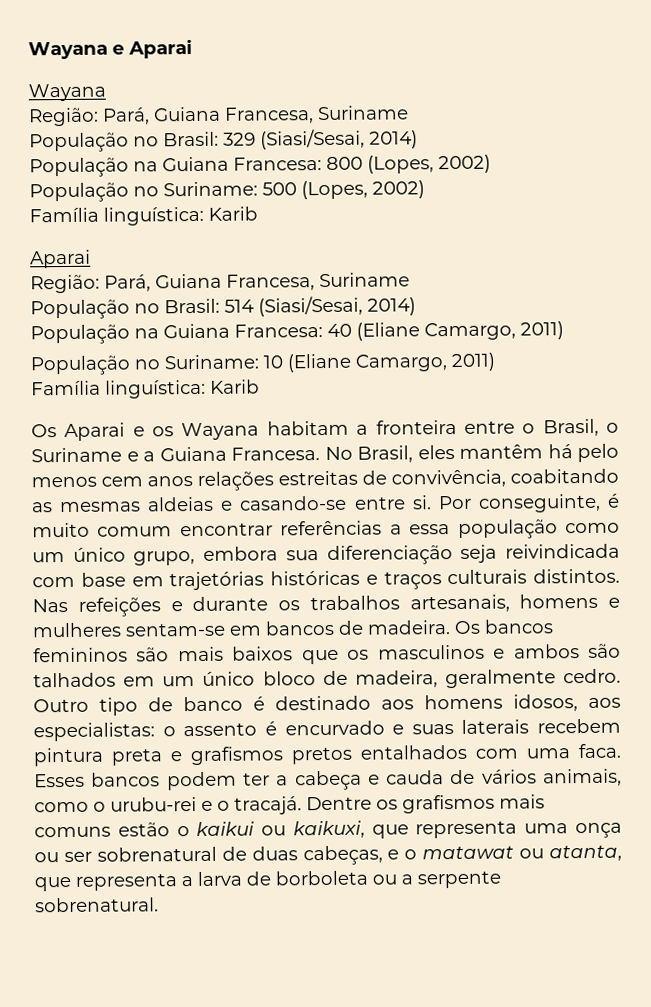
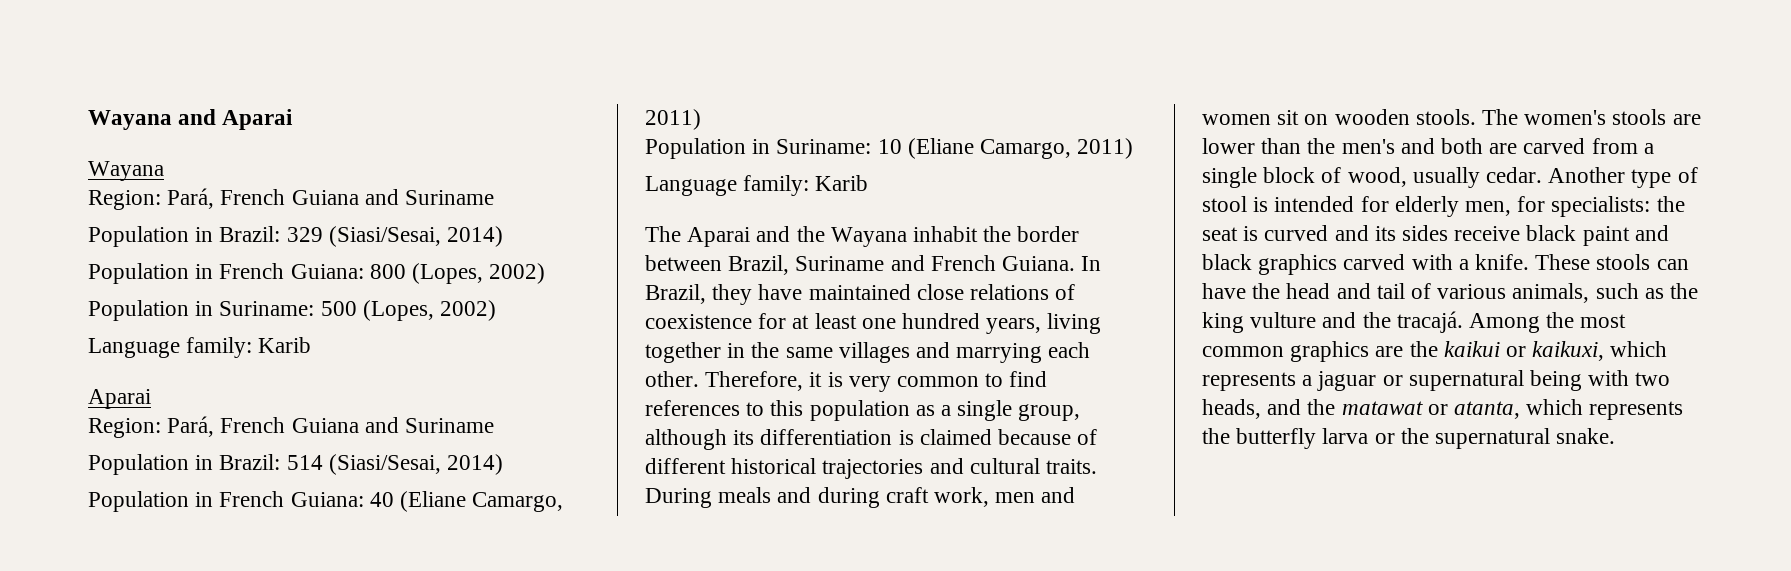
- Wayana e Aparai
+ Wayana and Aparai
  Wayana
- Região: Pará, Guiana Francesa, Suriname
- População no Brasil: 329 (Siasi/Sesai, 2014)
+ Region: Pará, French Guiana and Suriname
+ Population in Brazil: 329 (Siasi/Sesai, 2014)
- População na Guiana Francesa: 800 (Lopes, 2002)
+ Population in French Guiana: 800 (Lopes, 2002)
- População no Suriname: 500 (Lopes, 2002)
- Família linguística: Karib
+ Population in Suriname: 500 (Lopes, 2002)
+ Language family: Karib
  Aparai
- Região: Pará, Guiana Francesa, Suriname
- População no Brasil: 514 (Siasi/Sesai, 2014)
+ Region: Pará, French Guiana and Suriname
+ Population in Brazil: 514 (Siasi/Sesai, 2014)
- População na Guiana Francesa: 40 (Eliane Camargo, 2011)
+ Population in French Guiana: 40 (Eliane Camargo, 2011)
- População no Suriname: 10 (Eliane Camargo, 2011)
- Família linguística: Karib
- Os Aparai e os Wayana habitam a fronteira entre o Brasil, o Suriname e a Guiana Francesa. No Brasil, eles mantêm há pelo menos cem anos relações estreitas de convivência, coabitando as mesmas aldeias e casando-se entre si. Por conseguinte, é muito comum encontrar referências a essa população como um único grupo, embora sua diferenciação seja reivindicada com base em trajetórias históricas e traços culturais distintos. Nas refeições e durante os trabalhos artesanais, homens e mulheres sentam-se em bancos de madeira. Os bancos femininos são mais baixos que os masculinos e ambos são talhados em um único bloco de madeira, geralmente cedro. Outro tipo de banco é destinado aos homens idosos, aos especialistas: o assento é encurvado e suas laterais recebem pintura preta e grafismos pretos entalhados com uma faca. Esses bancos podem ter a cabeça e cauda de vários animais, como o urubu-rei e o tracajá. Dentre os grafismos mais comuns estão o kaikui ou kaikuxi, que representa uma onça ou ser sobrenatural de duas cabeças, e o matawat ou atanta, que representa a larva de borboleta ou a serpente sobrenatural.
+ Population in Suriname: 10 (Eliane Camargo, 2011)
+ Language family: Karib
+ The Aparai and the Wayana inhabit the border between Brazil, Suriname and French Guiana. In Brazil, they have maintained close relations of coexistence for at least one hundred years, living together in the same villages and marrying each other. Therefore, it is very common to find references to this population as a single group, although its differentiation is claimed because of different historical trajectories and cultural traits. During meals and during craft work, men and women sit on wooden stools. The women's stools are lower than the men's and both are carved from a single block of wood, usually cedar. Another type of stool is intended for elderly men, for specialists: the seat is curved and its sides receive black paint and black graphics carved with a knife. These stools can have the head and tail of various animals, such as the king vulture and the tracajá. Among the most common graphics are the kaikui or kaikuxi, which represents a jaguar or supernatural being with two heads, and the matawat or atanta, which represents the butterfly larva or the supernatural snake.

